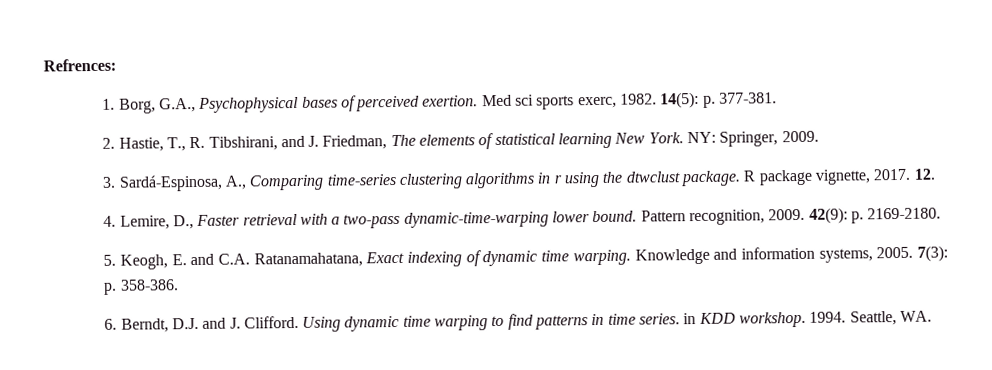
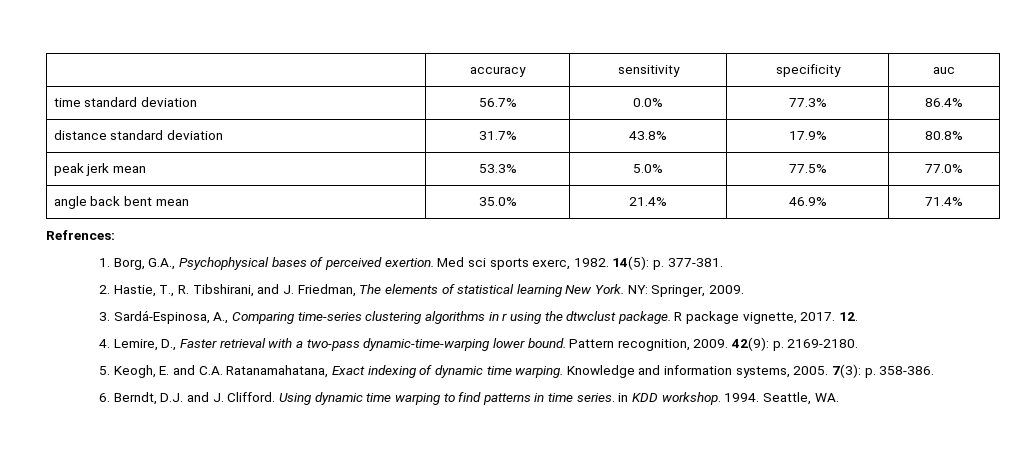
+ | accuracy | sensitivity | specificity | auc
+ time standard deviation | 56.7% | 0.0% | 77.3% | 86.4%
+ distance standard deviation | 31.7% | 43.8% | 17.9% | 80.8%
+ peak jerk mean | 53.3% | 5.0% | 77.5% | 77.0%
+ angle back bent mean | 35.0% | 21.4% | 46.9% | 71.4%

